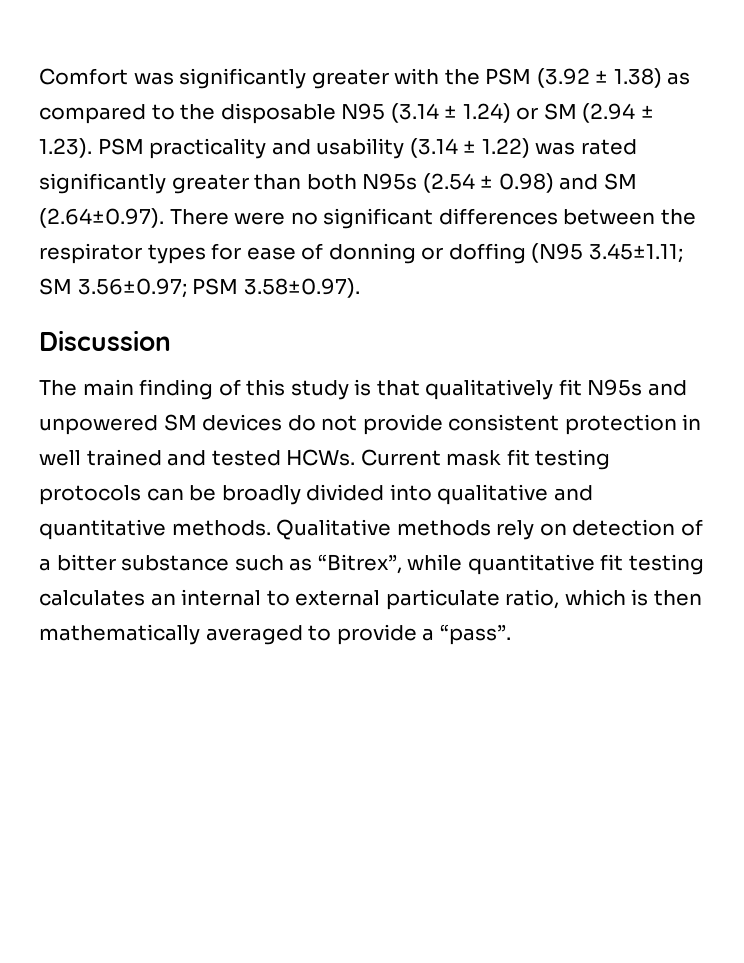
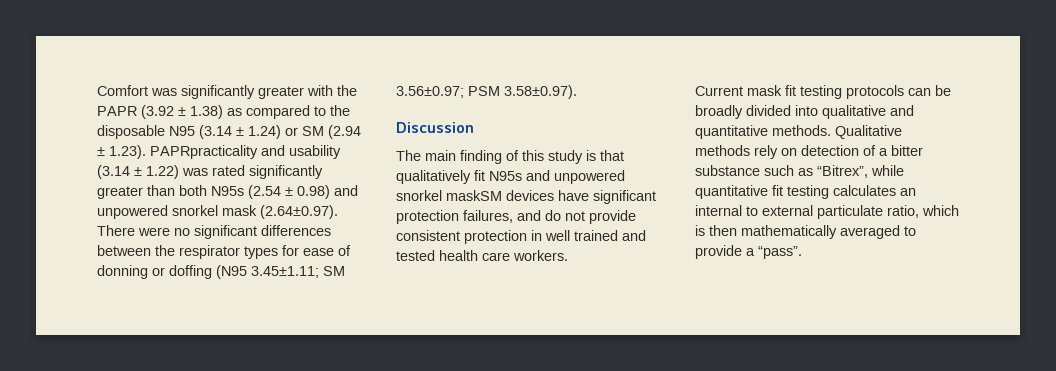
- Comfort was significantly greater with the PSM (3.92 ± 1.38) as compared to the disposable N95 (3.14 ± 1.24) or SM (2.94 ± 1.23). PSM practicality and usability (3.14 ± 1.22) was rated significantly greater than both N95s (2.54 ± 0.98) and SM (2.64±0.97). There were no significant differences between the respirator types for ease of donning or doffing (N95 3.45±1.11;
+ Comfort was significantly greater with the PAPR (3.92 ± 1.38) as compared to the disposable N95 (3.14 ± 1.24) or SM (2.94 ± 1.23). PAPRpracticality and usability (3.14 ± 1.22) was rated significantly greater than both N95s (2.54 ± 0.98) and unpowered snorkel mask (2.64±0.97). There were no significant differences between the respirator types for ease of donning or doffing (N95 3.45±1.11;
- The main finding of this study is that qualitatively fit N95s and unpowered SM devices do not provide consistent protection in well trained and tested HCWs. Current mask fit testing protocols can be broadly divided into qualitative and quantitative methods.
+ The main finding of this study is that qualitatively fit N95s and unpowered snorkel maskSM devices have significant protection failures, and do not provide consistent protection in well trained and tested health care workers.
+ Current mask fit testing protocols can be broadly divided into qualitative and quantitative methods.

